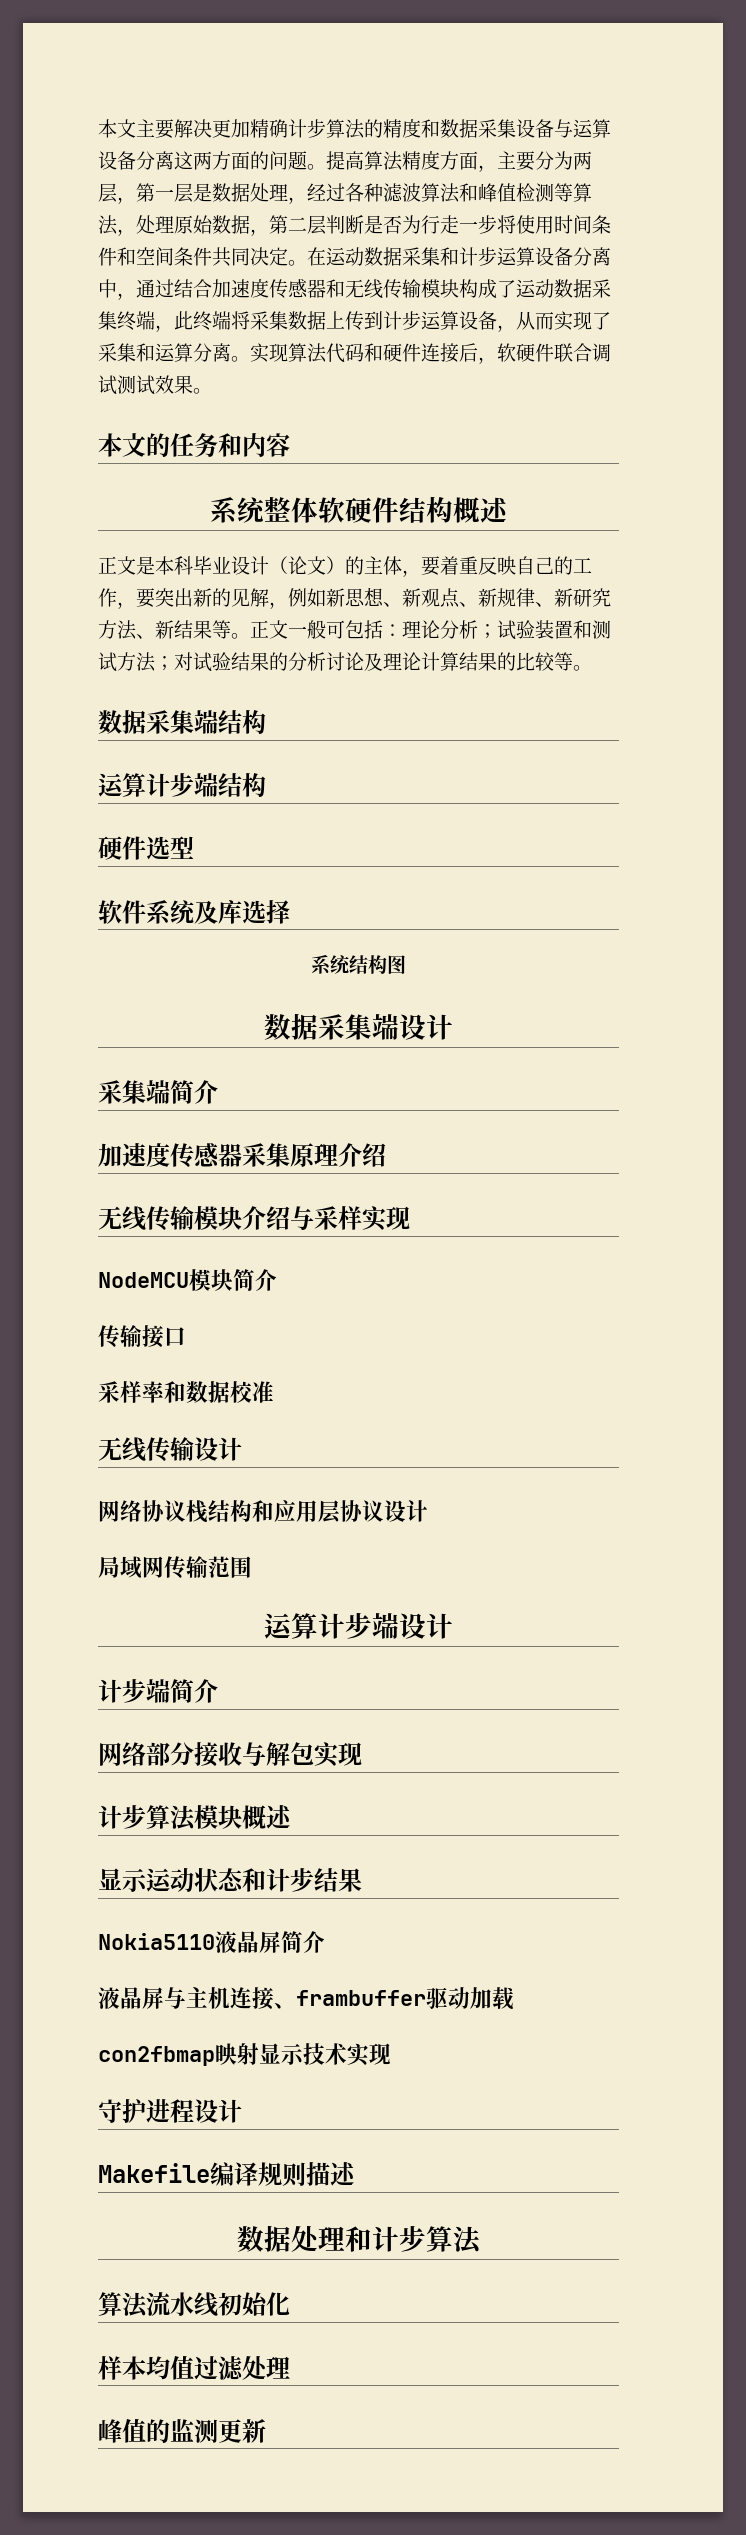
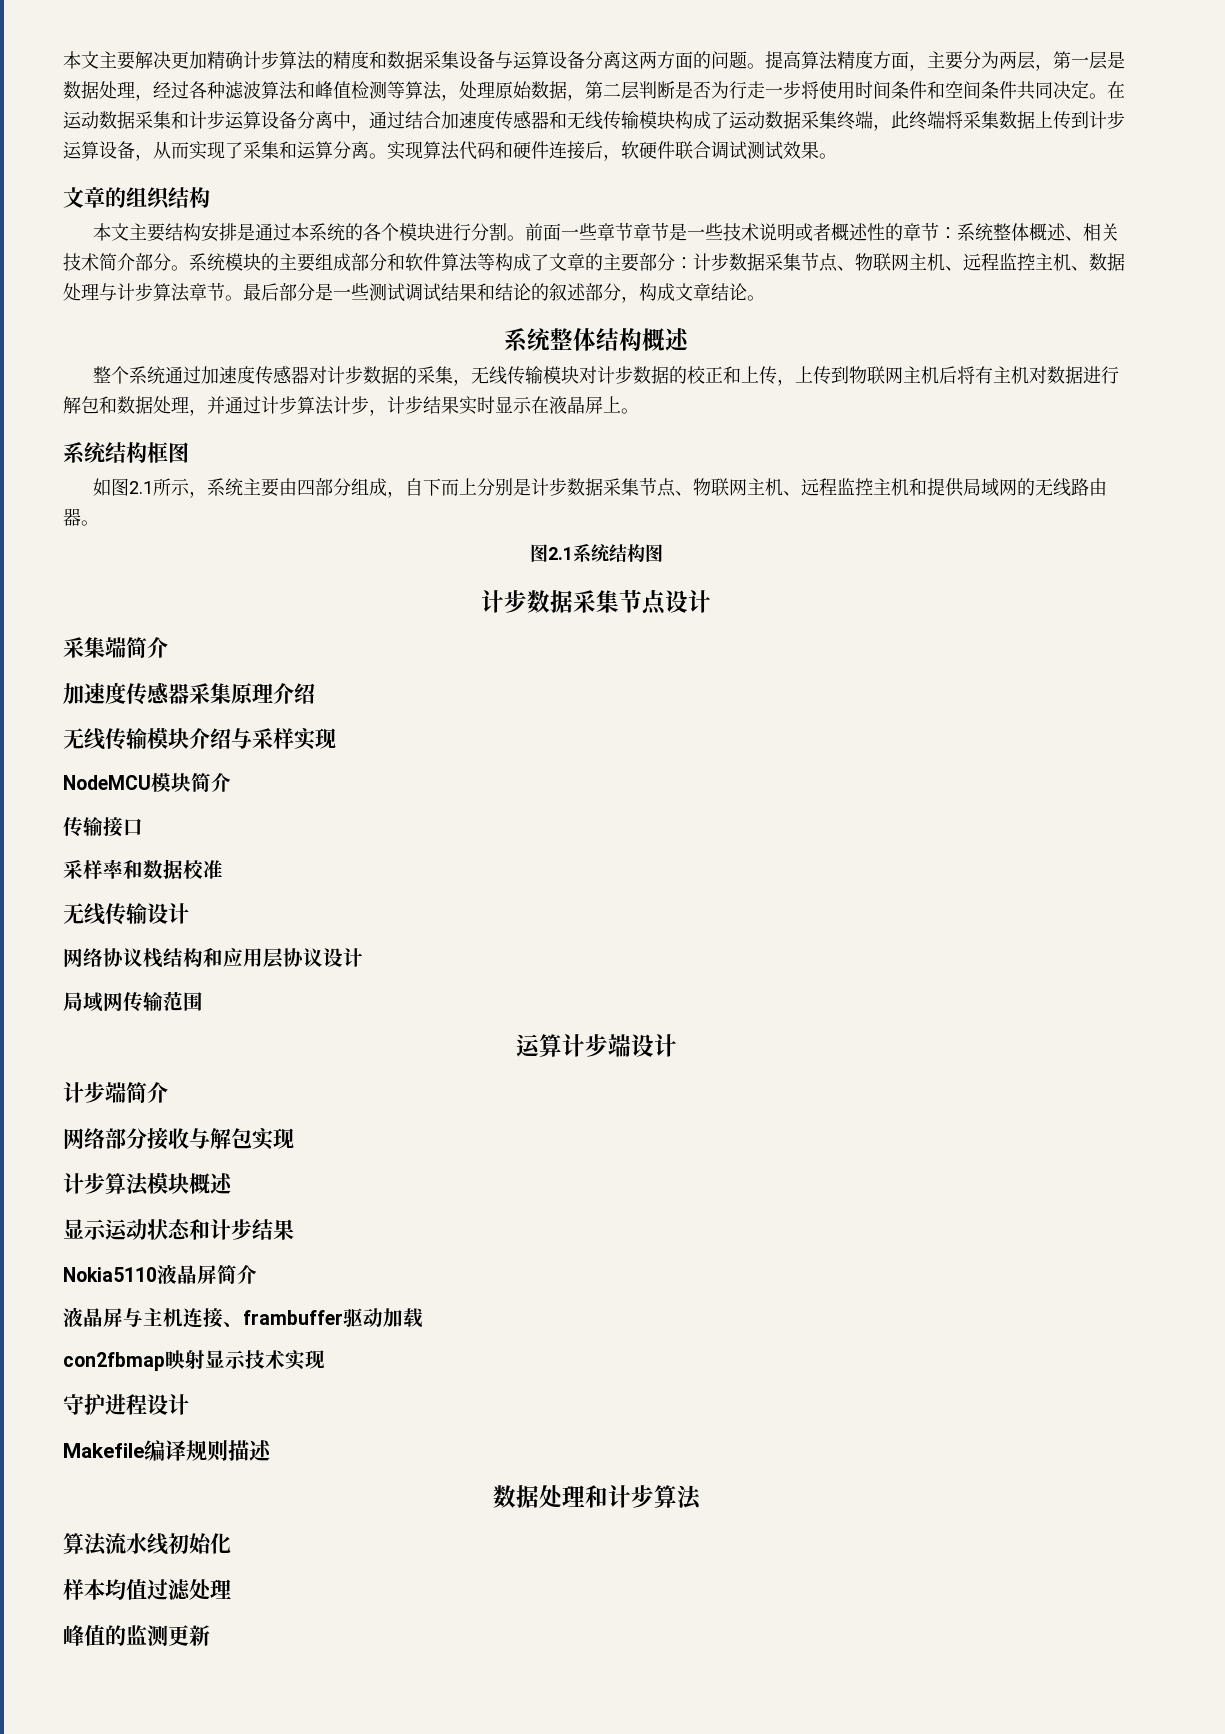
- 本文的任务和内容
- 系统整体软硬件结构概述
+ 文章的组织结构
+ 本文主要结构安排是通过本系统的各个模块进行分割。前面一些章节章节是一些技术说明或者概述性的章节：系统整体概述、相关技术简介部分。系统模块的主要组成部分和软件算法等构成了文章的主要部分：计步数据采集节点、物联网主机、远程监控主机、数据处理与计步算法章节。最后部分是一些测试调试结果和结论的叙述部分，构成文章结论。
+ 系统整体结构概述
- 正文是本科毕业设计（论文）的主体，要着重反映自己的工作，要突出新的见解，例如新思想、新观点、新规律、新研究方法、新结果等。正文一般可包括：理论分析；试验装置和测试方法；对试验结果的分析讨论及理论计算结果的比较等。
- 数据采集端结构
- 运算计步端结构
- 硬件选型
- 软件系统及库选择
- 系统结构图
+ 整个系统通过加速度传感器对计步数据的采集，无线传输模块对计步数据的校正和上传，上传到物联网主机后将有主机对数据进行解包和数据处理，并通过计步算法计步，计步结果实时显示在液晶屏上。
+ 系统结构框图
+ 如图2.1所示，系统主要由四部分组成，自下而上分别是计步数据采集节点、物联网主机、远程监控主机和提供局域网的无线路由器。
+ 图2.1系统结构图
- 数据采集端设计
+ 计步数据采集节点设计

